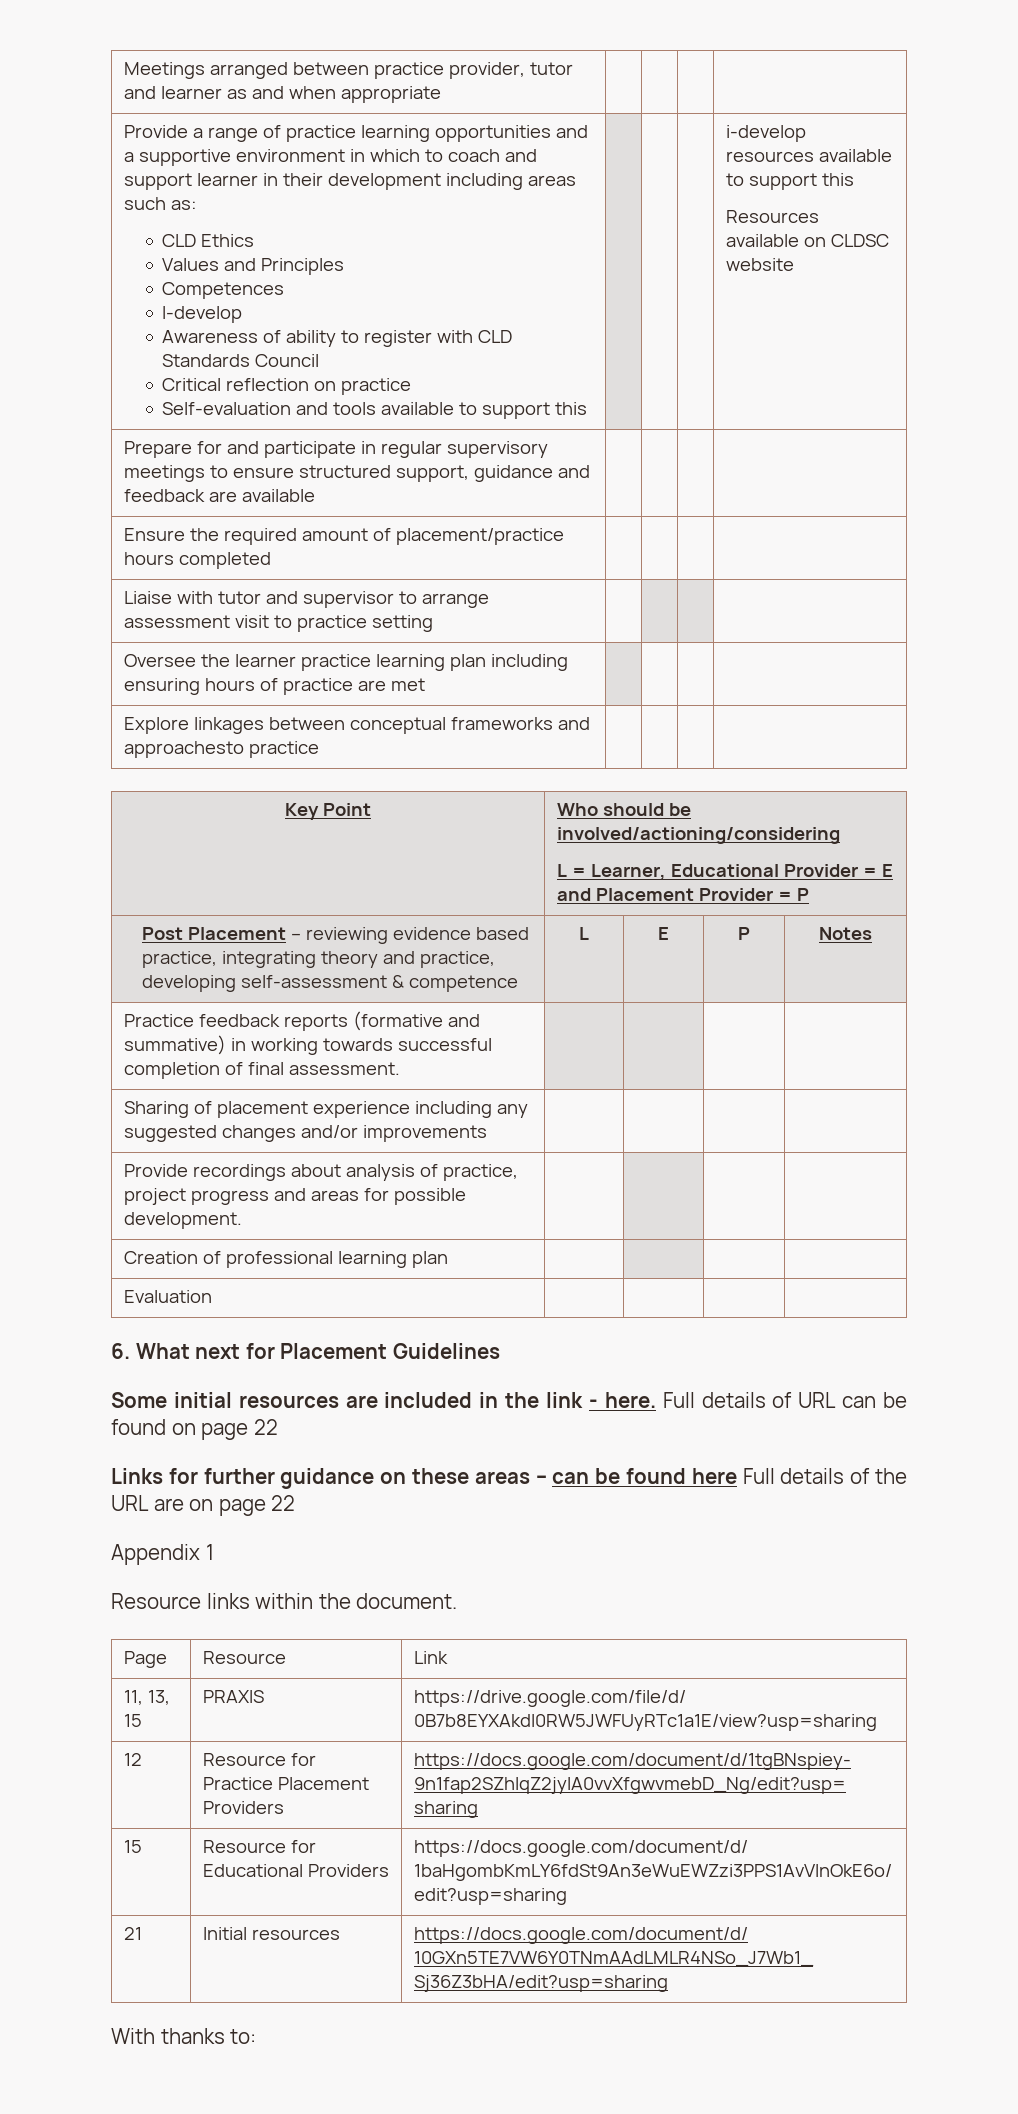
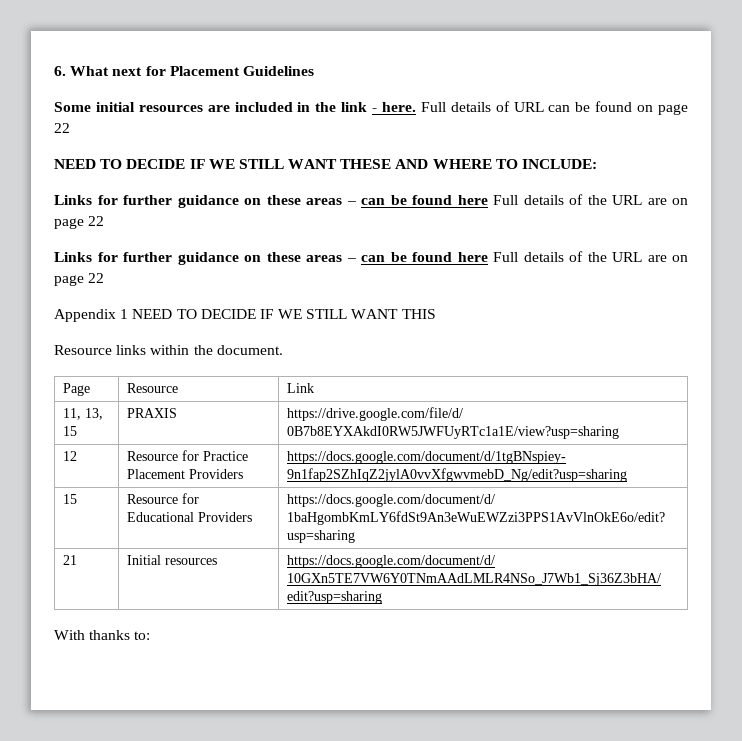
- Meetings arranged between practice provider, tutor and learner as and when appropriate | | | |
- Provide a range of practice learning opportunities and a supportive environment in which to coach and support learner in their development including areas such as:
- CLD Ethics
- Values and Principles
- Competences
- I-develop
- Awareness of ability to register with CLD Standards Council
- Critical reflection on practice
- Self-evaluation and tools available to support this | | | | i-develop resources available to support this
- Resources available on CLDSC website
- Prepare for and participate in regular supervisory meetings to ensure structured support, guidance and feedback are available | | | |
- Ensure the required amount of placement/practice hours completed | | | |
- Liaise with tutor and supervisor to arrange assessment visit to practice setting | | | |
- Oversee the learner practice learning plan including ensuring hours of practice are met | | | |
- Explore linkages between conceptual frameworks and approachesto practice | | | |
- Key Point | Who should be involved/actioning/considering
- L = Learner, Educational Provider = E and Placement Provider = P
- Post Placement – reviewing evidence based practice, integrating theory and practice, developing self-assessment & competence | L | E | P | Notes
- Practice feedback reports (formative and summative) in working towards successful completion of final assessment. | | | |
- Sharing of placement experience including any suggested changes and/or improvements | | | |
- Provide recordings about analysis of practice, project progress and areas for possible development. | | | |
- Creation of professional learning plan | | | |
- Evaluation | | | |
+ NEED TO DECIDE IF WE STILL WANT THESE AND WHERE TO INCLUDE:
+ Links for further guidance on these areas – can be found here Full details of the URL are on page 22
- Appendix 1
+ Appendix 1 NEED TO DECIDE IF WE STILL WANT THIS

